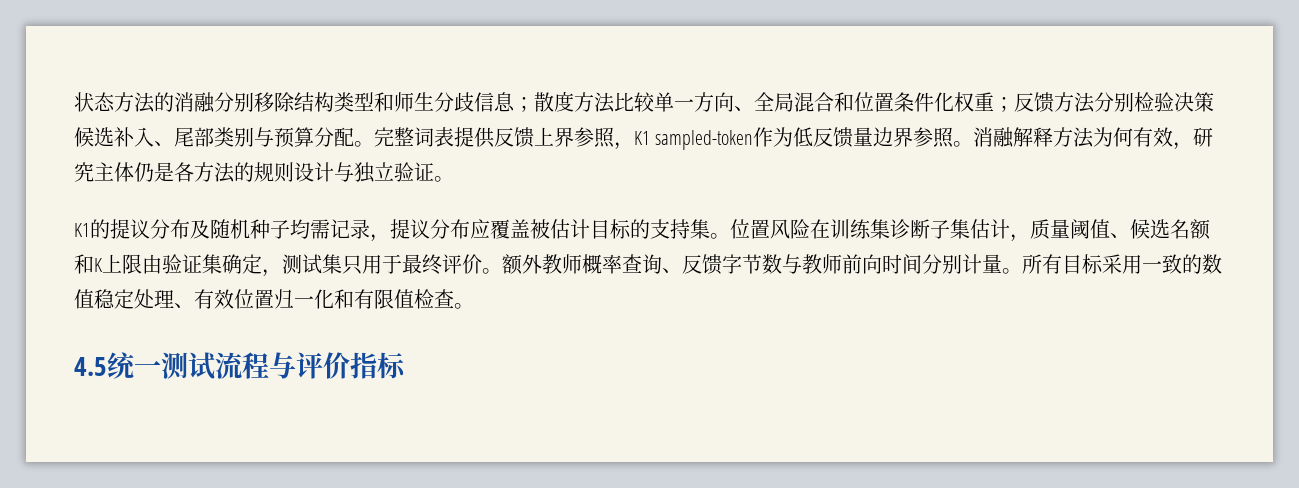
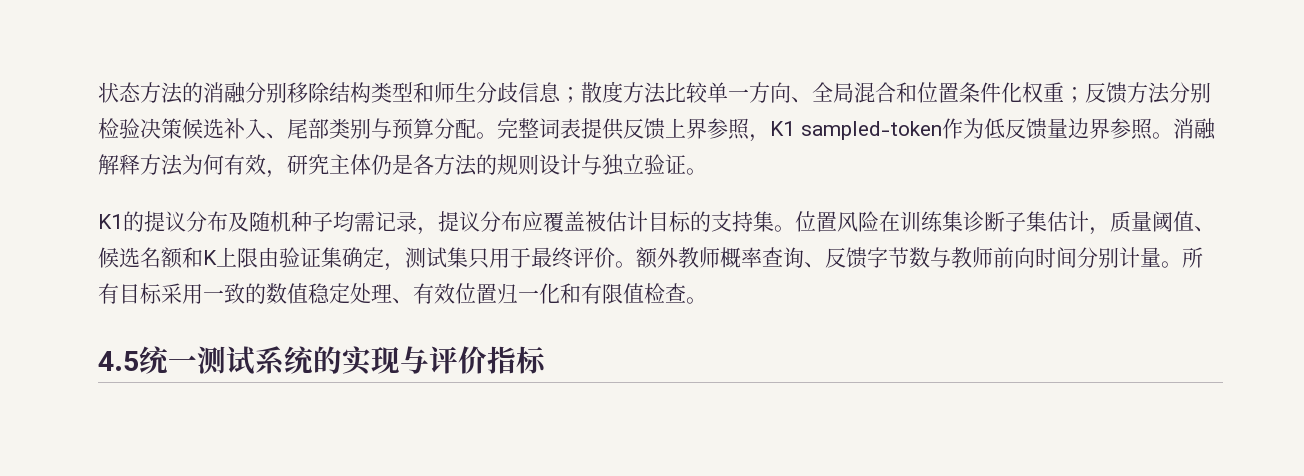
- 4.5统一测试流程与评价指标
+ 4.5统一测试系统的实现与评价指标

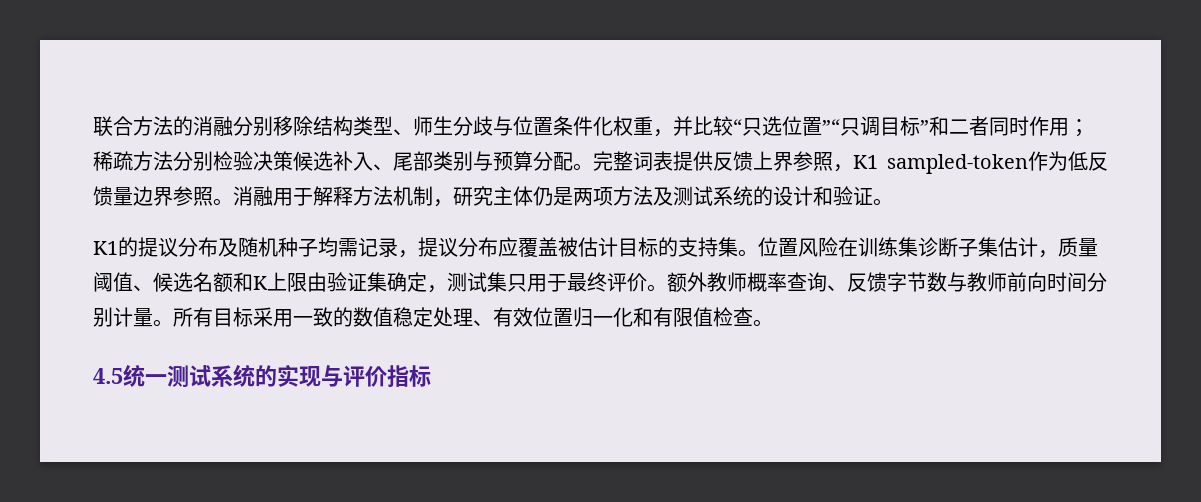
- 状态方法的消融分别移除结构类型和师生分歧信息；散度方法比较单一方向、全局混合和位置条件化权重；反馈方法分别检验决策候选补入、尾部类别与预算分配。
+ 联合方法的消融分别移除结构类型、师生分歧与位置条件化权重，并比较“只选位置”“只调目标”和二者同时作用；稀疏方法分别检验决策候选补入、尾部类别与预算分配。
- 消融解释方法为何有效，研究主体仍是各方法的规则设计与独立验证。
+ 消融用于解释方法机制，研究主体仍是两项方法及测试系统的设计和验证。

